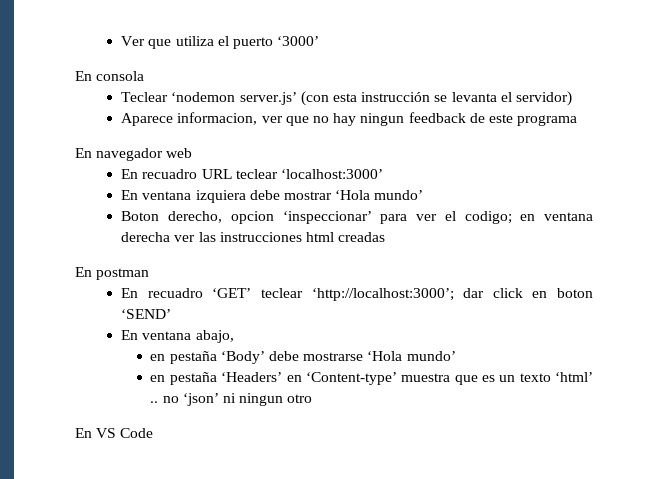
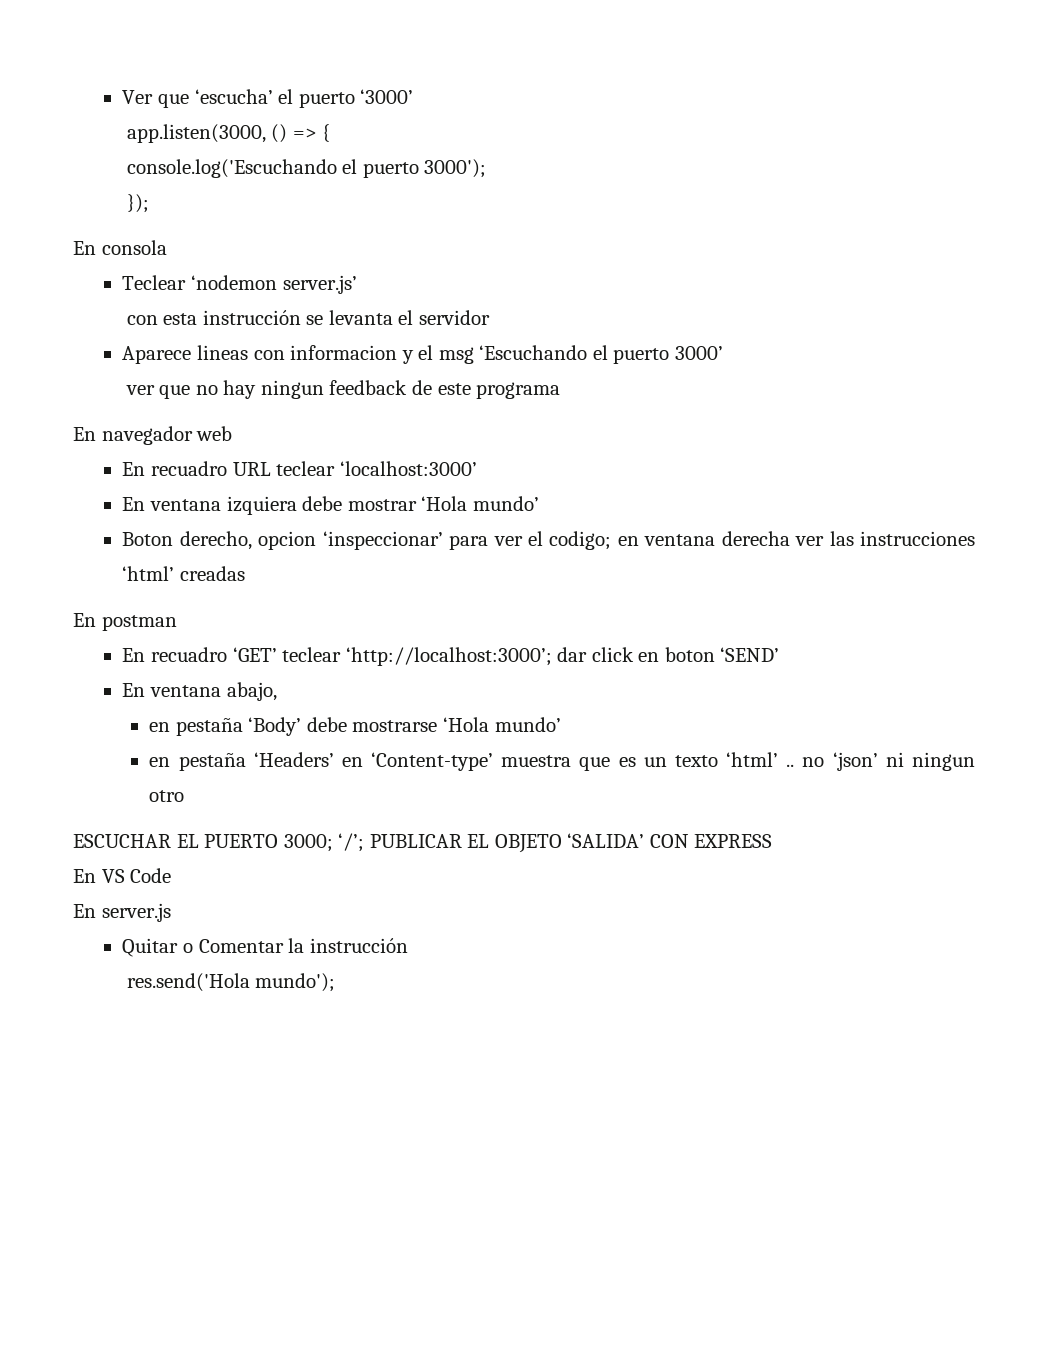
- Ver que utiliza el puerto ‘3000’
+ Ver que ‘escucha’ el puerto ‘3000’
+ app.listen(3000, () => {
+ console.log('Escuchando el puerto 3000');
+ });
- Teclear ‘nodemon server.js’ (con esta instrucción se levanta el servidor)
+ Teclear ‘nodemon server.js’
+ con esta instrucción se levanta el servidor
- Aparece informacion, ver que no hay ningun feedback de este programa
+ Aparece lineas con informacion y el msg ‘Escuchando el puerto 3000’
+ ver que no hay ningun feedback de este programa
- Boton derecho, opcion ‘inspeccionar’ para ver el codigo; en ventana derecha ver las instrucciones html creadas
+ Boton derecho, opcion ‘inspeccionar’ para ver el codigo; en ventana derecha ver las instrucciones ‘html’ creadas
+ ESCUCHAR EL PUERTO 3000; ‘/’; PUBLICAR EL OBJETO ‘SALIDA’ CON EXPRESS
  En VS Code
+ En server.js
+ Quitar o Comentar la instrucción
+ res.send('Hola mundo');

